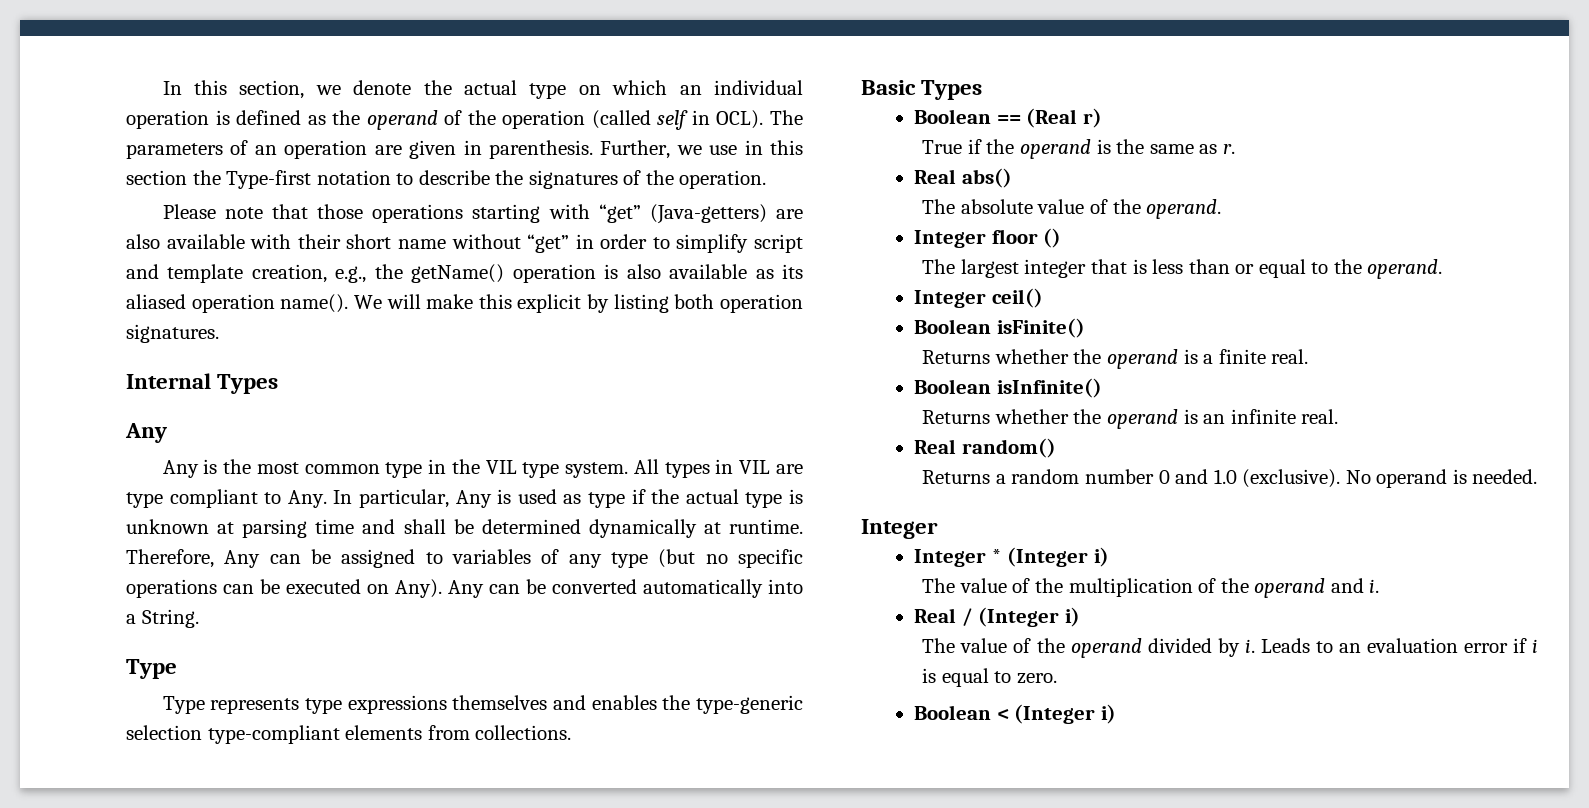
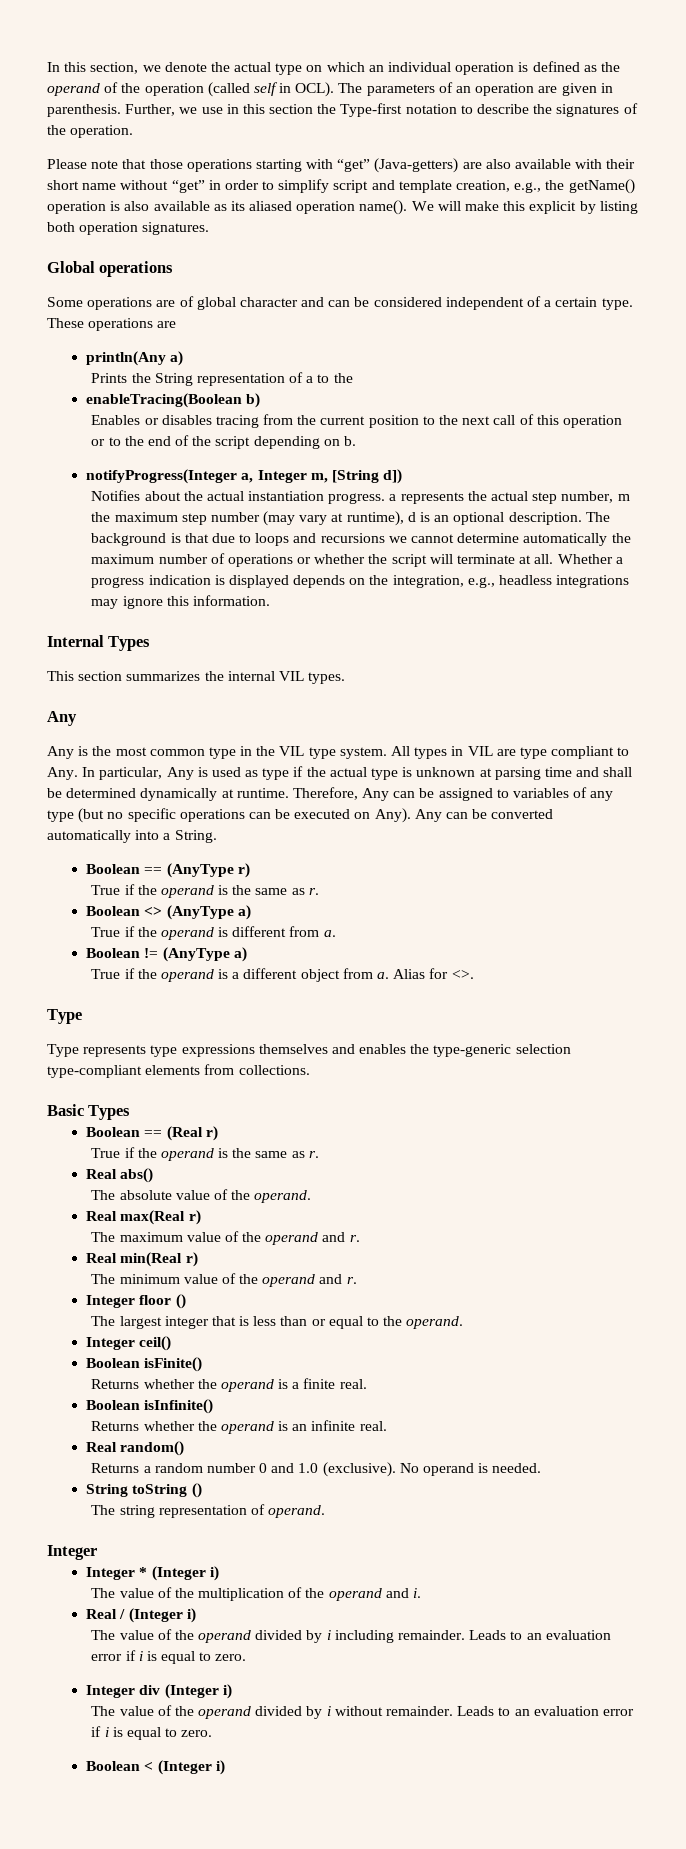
+ Global operations
+ Some operations are of global character and can be considered independent of a certain type. These operations are
+ println(Any a)
+ Prints the String representation of a to the
+ enableTracing(Boolean b)
+ Enables or disables tracing from the current position to the next call of this operation or to the end of the script depending on b.
+ notifyProgress(Integer a, Integer m, [String d])
+ Notifies about the actual instantiation progress. a represents the actual step number, m the maximum step number (may vary at runtime), d is an optional description. The background is that due to loops and recursions we cannot determine automatically the maximum number of operations or whether the script will terminate at all. Whether a progress indication is displayed depends on the integration, e.g., headless integrations may ignore this information.
  Internal Types
+ This section summarizes the internal VIL types.
+ Boolean == (AnyType r)
+ True if the operand is the same as r.
+ Boolean <> (AnyType a)
+ True if the operand is different from a.
+ Boolean != (AnyType a)
+ True if the operand is a different object from a. Alias for <>.
+ Real max(Real r)
+ The maximum value of the operand and r.
+ Real min(Real r)
+ The minimum value of the operand and r.
+ String toString ()
+ The string representation of operand.
- The value of the operand divided by i.
+ The value of the operand divided by i including remainder. Leads to an evaluation error if i is equal to zero.
+ Integer div (Integer i)
+ The value of the operand divided by i without remainder.

